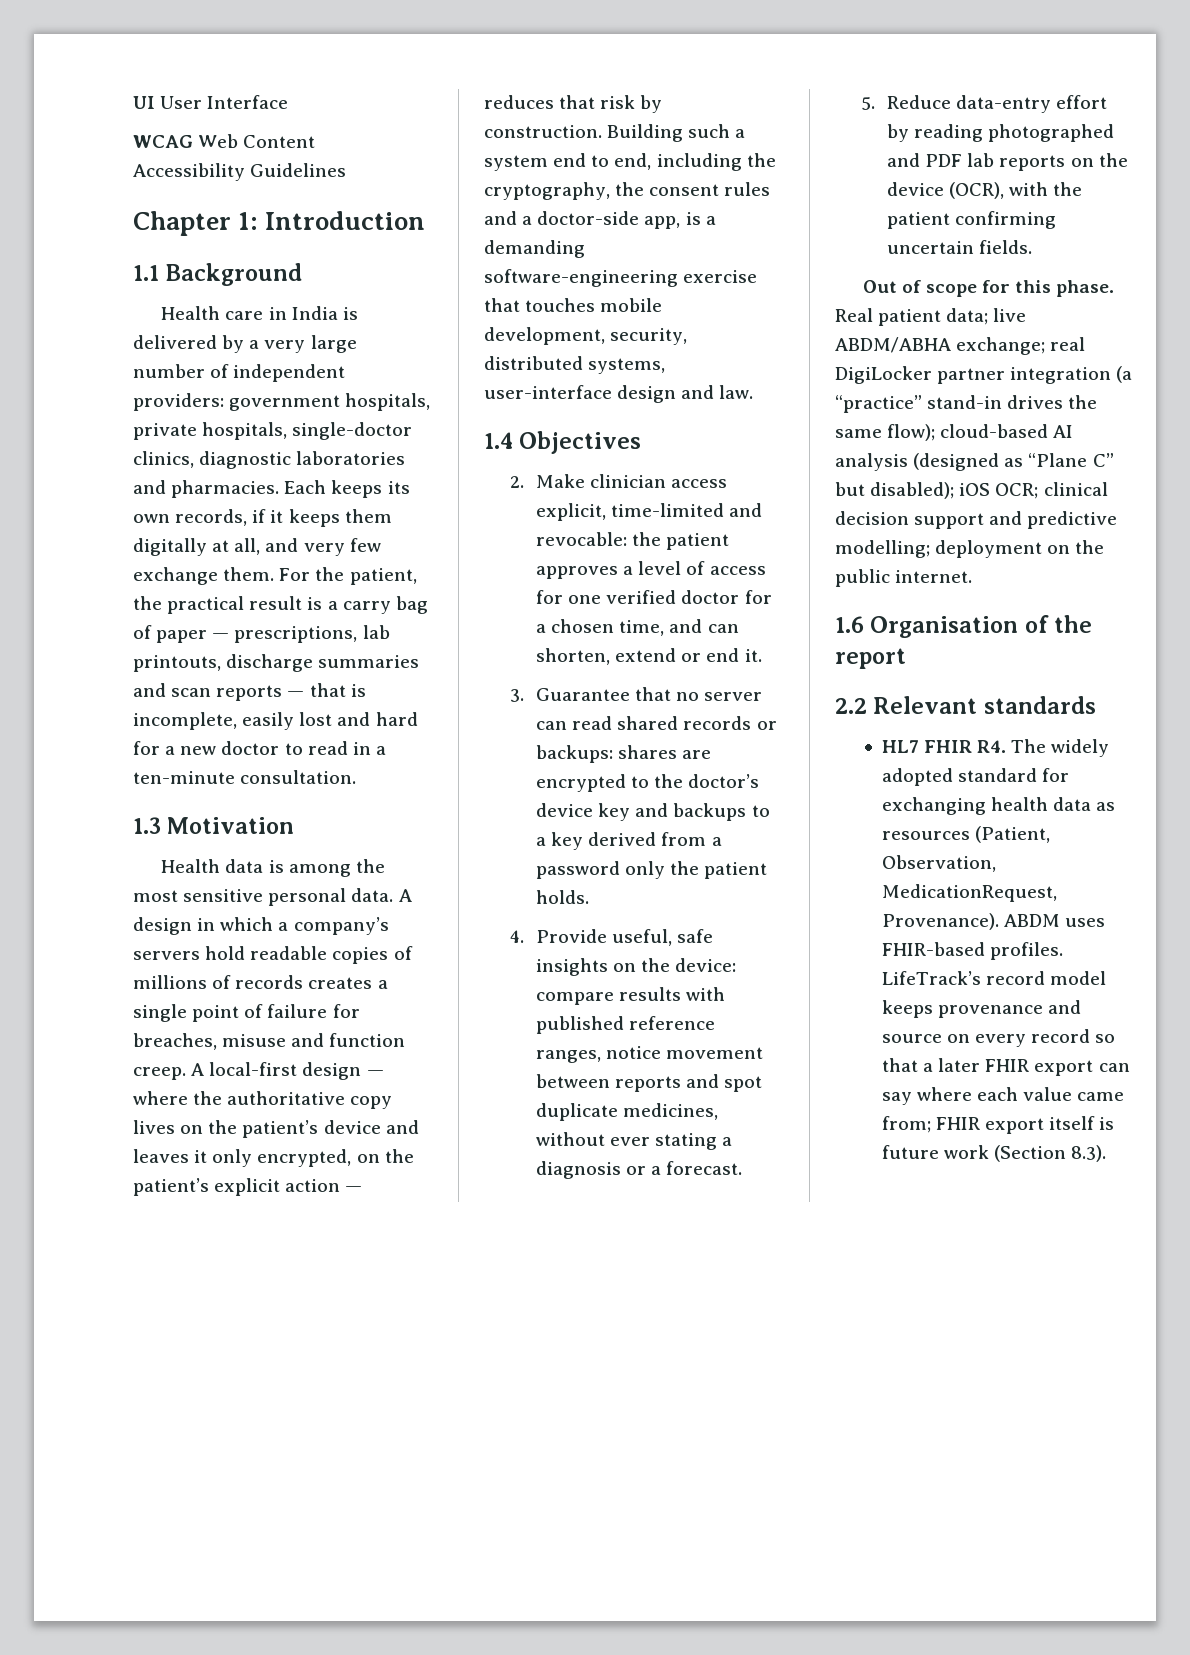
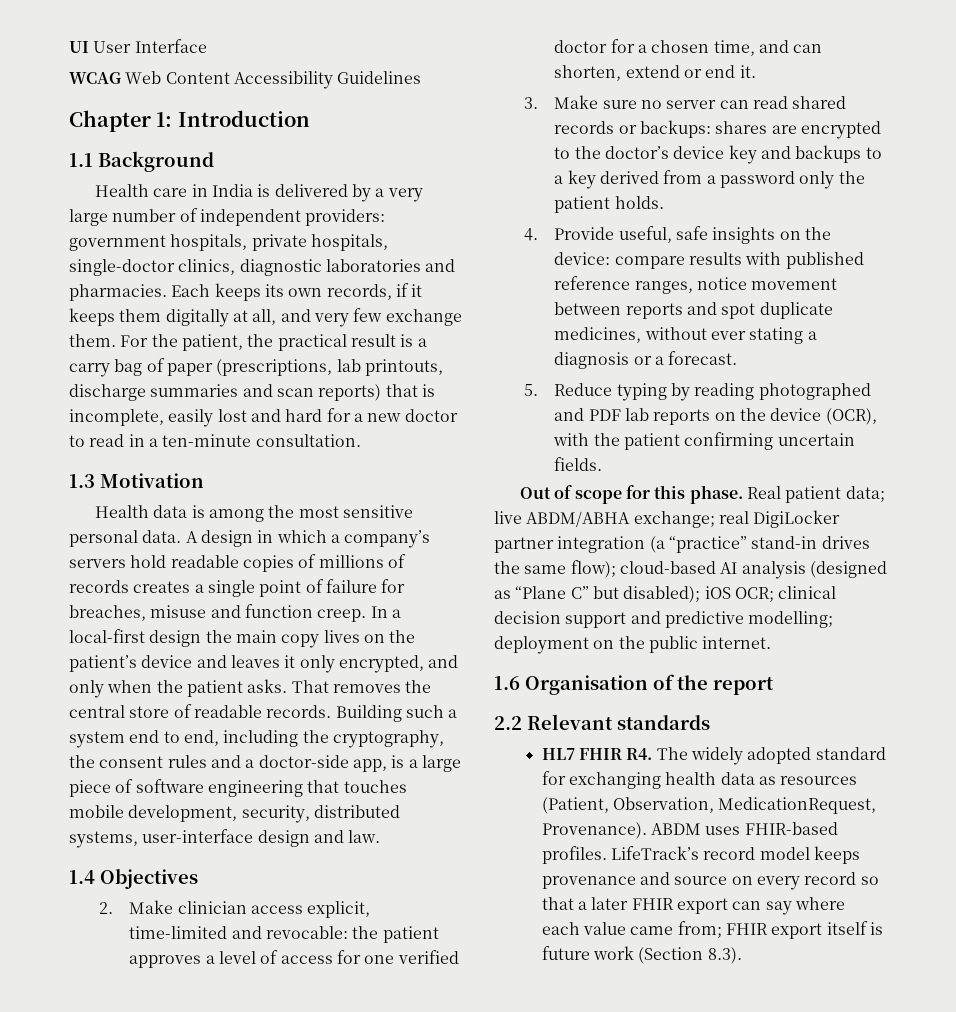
- For the patient, the practical result is a carry bag of paper — prescriptions, lab printouts, discharge summaries and scan reports — that is incomplete, easily lost and hard for a new doctor to read in a ten-minute consultation.
+ For the patient, the practical result is a carry bag of paper (prescriptions, lab printouts, discharge summaries and scan reports) that is incomplete, easily lost and hard for a new doctor to read in a ten-minute consultation.
- A local-first design — where the authoritative copy lives on the patient’s device and leaves it only encrypted, on the patient’s explicit action — reduces that risk by construction.
+ In a local-first design the main copy lives on the patient’s device and leaves it only encrypted, and only when the patient asks. That removes the central store of readable records.
- Building such a system end to end, including the cryptography, the consent rules and a doctor-side app, is a demanding software-engineering exercise that touches mobile development, security, distributed systems, user-interface design and law.
+ Building such a system end to end, including the cryptography, the consent rules and a doctor-side app, is a large piece of software engineering that touches mobile development, security, distributed systems, user-interface design and law.
- 3. Guarantee that no server can read shared records or backups: shares are encrypted to the doctor’s device key and backups to a key derived from a password only the patient holds.
+ 3. Make sure no server can read shared records or backups: shares are encrypted to the doctor’s device key and backups to a key derived from a password only the patient holds.
- 5. Reduce data-entry effort by reading photographed and PDF lab reports on the device (OCR), with the patient confirming uncertain fields.
+ 5. Reduce typing by reading photographed and PDF lab reports on the device (OCR), with the patient confirming uncertain fields.

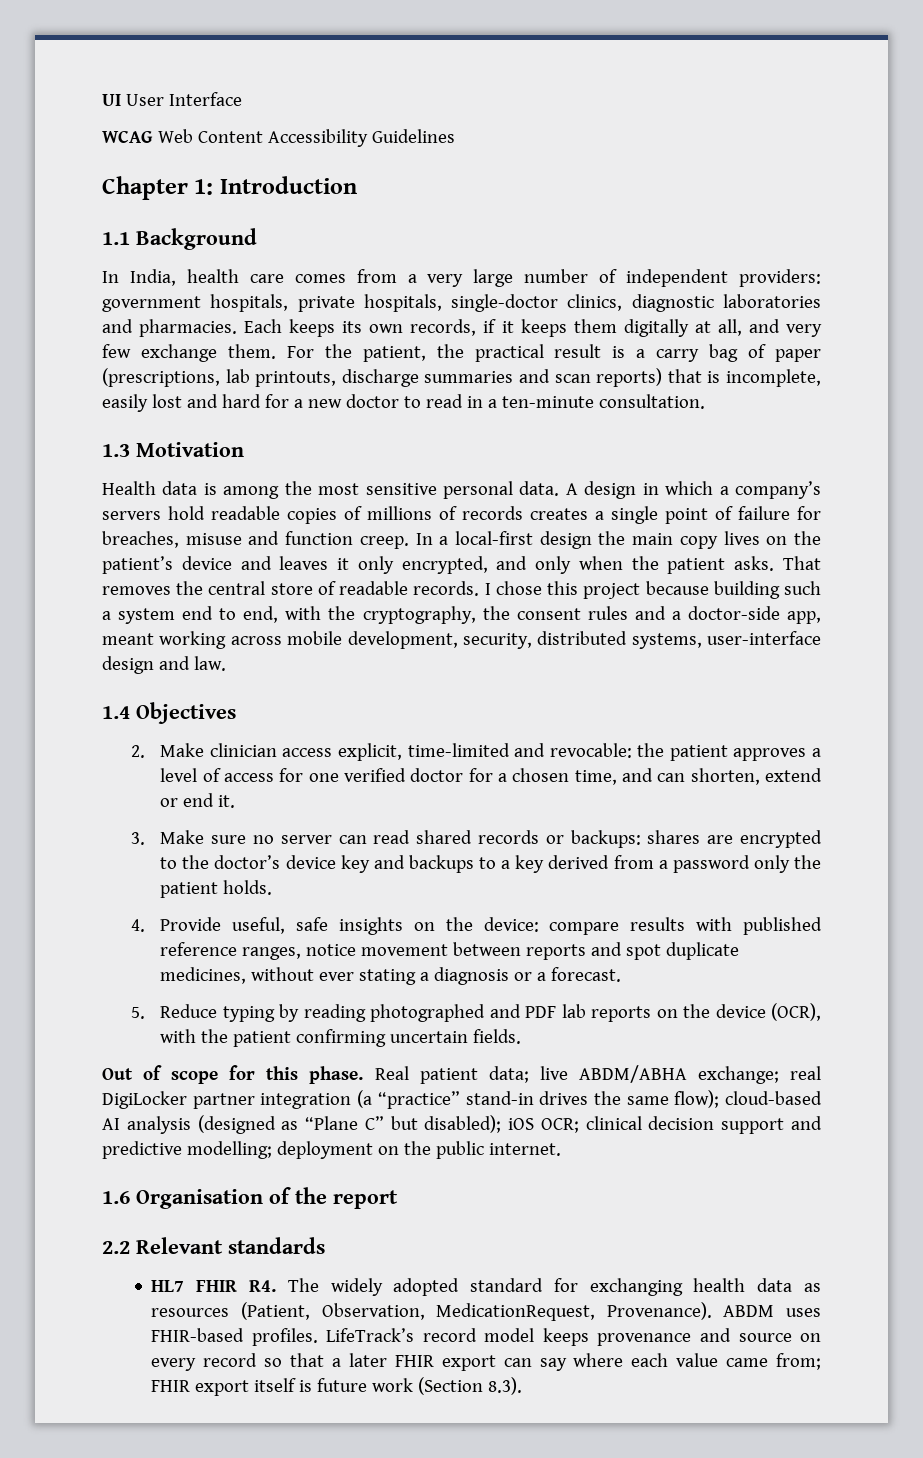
- Health care in India is delivered by a very large number of independent providers: government hospitals, private hospitals, single-doctor clinics, diagnostic laboratories and pharmacies.
+ In India, health care comes from a very large number of independent providers: government hospitals, private hospitals, single-doctor clinics, diagnostic laboratories and pharmacies.
- Building such a system end to end, including the cryptography, the consent rules and a doctor-side app, is a large piece of software engineering that touches mobile development, security, distributed systems, user-interface design and law.
+ I chose this project because building such a system end to end, with the cryptography, the consent rules and a doctor-side app, meant working across mobile development, security, distributed systems, user-interface design and law.

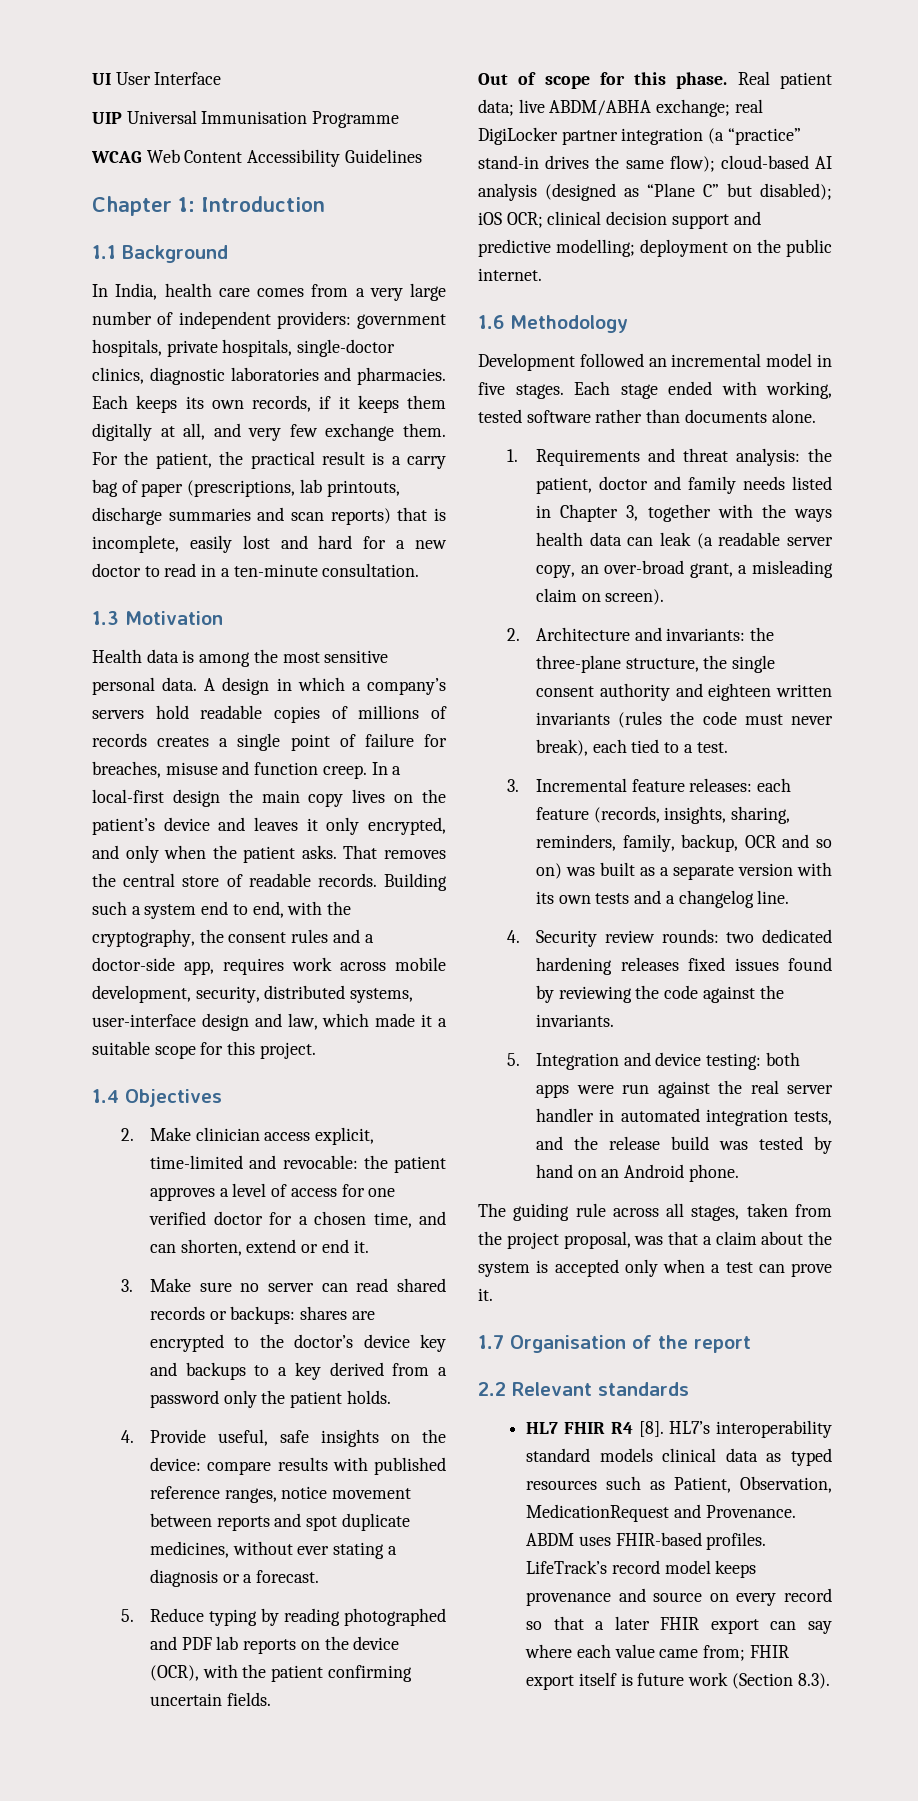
+ UIP Universal Immunisation Programme
- I chose this project because building such a system end to end, with the cryptography, the consent rules and a doctor-side app, meant working across mobile development, security, distributed systems, user-interface design and law.
+ Building such a system end to end, with the cryptography, the consent rules and a doctor-side app, requires work across mobile development, security, distributed systems, user-interface design and law, which made it a suitable scope for this project.
- 1.6 Organisation of the report
+ 1.6 Methodology
+ Development followed an incremental model in five stages. Each stage ended with working, tested software rather than documents alone.
+ 1. Requirements and threat analysis: the patient, doctor and family needs listed in Chapter 3, together with the ways health data can leak (a readable server copy, an over-broad grant, a misleading claim on screen).
+ 2. Architecture and invariants: the three-plane structure, the single consent authority and eighteen written invariants (rules the code must never break), each tied to a test.
+ 3. Incremental feature releases: each feature (records, insights, sharing, reminders, family, backup, OCR and so on) was built as a separate version with its own tests and a changelog line.
+ 4. Security review rounds: two dedicated hardening releases fixed issues found by reviewing the code against the invariants.
+ 5. Integration and device testing: both apps were run against the real server handler in automated integration tests, and the release build was tested by hand on an Android phone.
+ The guiding rule across all stages, taken from the project proposal, was that a claim about the system is accepted only when a test can prove it.
+ 1.7 Organisation of the report
- HL7 FHIR R4. The widely adopted standard for exchanging health data as resources (Patient, Observation, MedicationRequest, Provenance).
+ HL7 FHIR R4 [8]. HL7’s interoperability standard models clinical data as typed resources such as Patient, Observation, MedicationRequest and Provenance.

